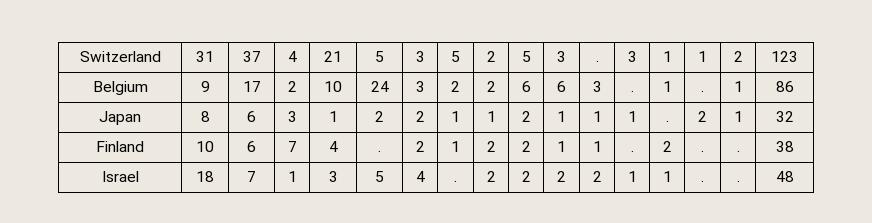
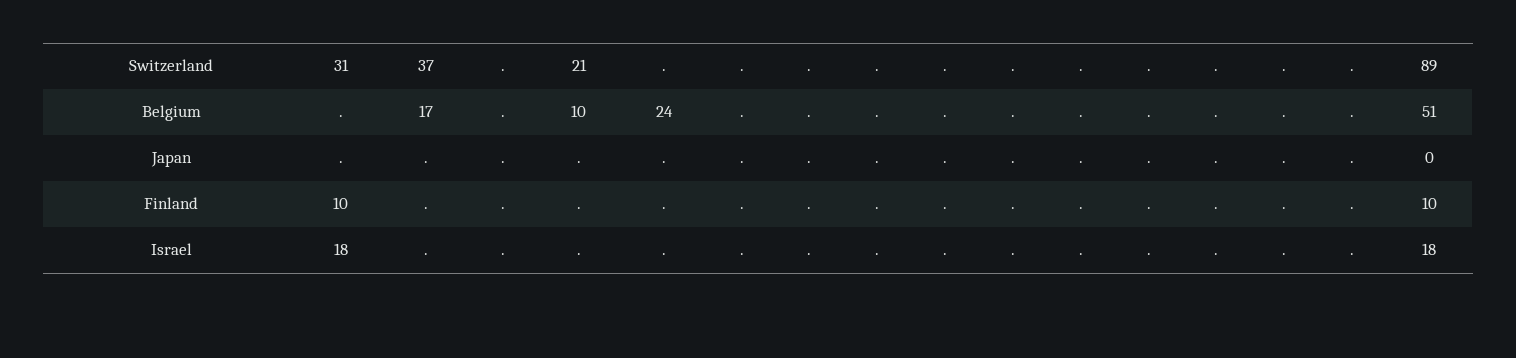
- Switzerland | 31 | 37 | 4 | 21 | 5 | 3 | 5 | 2 | 5 | 3 | . | 3 | 1 | 1 | 2 | 123
+ Switzerland | 31 | 37 | . | 21 | . | . | . | . | . | . | . | . | . | . | . | 89
- Belgium | 9 | 17 | 2 | 10 | 24 | 3 | 2 | 2 | 6 | 6 | 3 | . | 1 | . | 1 | 86
- Japan | 8 | 6 | 3 | 1 | 2 | 2 | 1 | 1 | 2 | 1 | 1 | 1 | . | 2 | 1 | 32
- Finland | 10 | 6 | 7 | 4 | . | 2 | 1 | 2 | 2 | 1 | 1 | . | 2 | . | . | 38
- Israel | 18 | 7 | 1 | 3 | 5 | 4 | . | 2 | 2 | 2 | 2 | 1 | 1 | . | . | 48
+ Belgium | . | 17 | . | 10 | 24 | . | . | . | . | . | . | . | . | . | . | 51
+ Japan | . | . | . | . | . | . | . | . | . | . | . | . | . | . | . | 0
+ Finland | 10 | . | . | . | . | . | . | . | . | . | . | . | . | . | . | 10
+ Israel | 18 | . | . | . | . | . | . | . | . | . | . | . | . | . | . | 18

